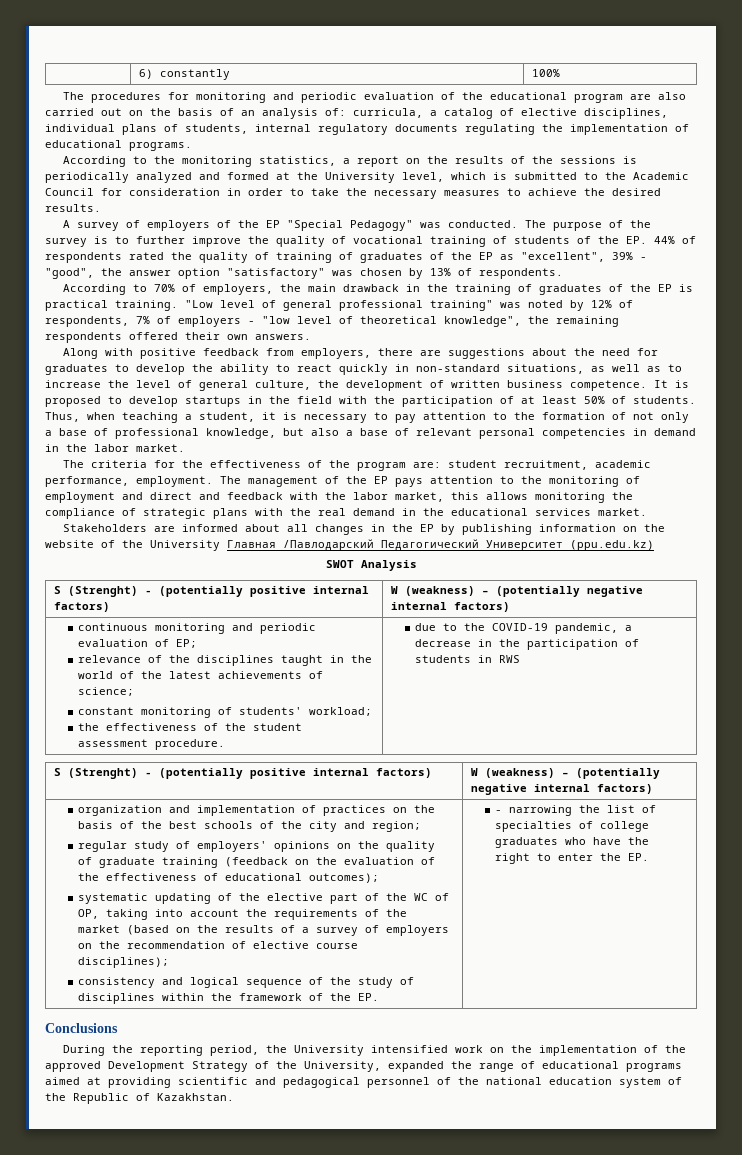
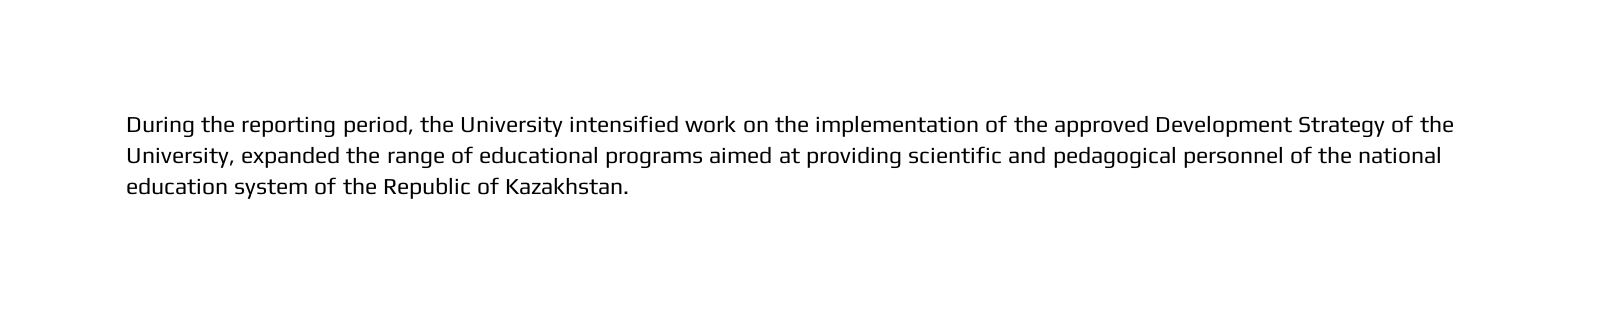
- | 6) constantly | 100%
- The procedures for monitoring and periodic evaluation of the educational program are also carried out on the basis of an analysis of: curricula, a catalog of elective disciplines, individual plans of students, internal regulatory documents regulating the implementation of educational programs.
- According to the monitoring statistics, a report on the results of the sessions is periodically analyzed and formed at the University level, which is submitted to the Academic Council for consideration in order to take the necessary measures to achieve the desired results.
- A survey of employers of the EP "Special Pedagogy" was conducted. The purpose of the survey is to further improve the quality of vocational training of students of the EP. 44% of respondents rated the quality of training of graduates of the EP as "excellent", 39% - "good", the answer option "satisfactory" was chosen by 13% of respondents.
- According to 70% of employers, the main drawback in the training of graduates of the EP is practical training. "Low level of general professional training" was noted by 12% of respondents, 7% of employers - "low level of theoretical knowledge", the remaining respondents offered their own answers.
- Along with positive feedback from employers, there are suggestions about the need for graduates to develop the ability to react quickly in non-standard situations, as well as to increase the level of general culture, the development of written business competence. It is proposed to develop startups in the field with the participation of at least 50% of students. Thus, when teaching a student, it is necessary to pay attention to the formation of not only a base of professional knowledge, but also a base of relevant personal competencies in demand in the labor market.
- The criteria for the effectiveness of the program are: student recruitment, academic performance, employment. The management of the EP pays attention to the monitoring of employment and direct and feedback with the labor market, this allows monitoring the compliance of strategic plans with the real demand in the educational services market.
- Stakeholders are informed about all changes in the EP by publishing information on the website of the University Главная /Павлодарский Педагогический Университет (ppu.edu.kz)
- SWOT Analysis
- S (Strenght) - (potentially positive internal factors) | W (weakness) – (potentially negative internal factors)
- continuous monitoring and periodic evaluation of EP;
- relevance of the disciplines taught in the world of the latest achievements of science;
- constant monitoring of students' workload;
- the effectiveness of the student assessment procedure. | due to the COVID-19 pandemic, a decrease in the participation of students in RWS
- S (Strenght) - (potentially positive internal factors) | W (weakness) – (potentially negative internal factors)
- organization and implementation of practices on the basis of the best schools of the city and region;
- regular study of employers' opinions on the quality of graduate training (feedback on the evaluation of the effectiveness of educational outcomes);
- systematic updating of the elective part of the WC of OP, taking into account the requirements of the market (based on the results of a survey of employers on the recommendation of elective course disciplines);
- consistency and logical sequence of the study of disciplines within the framework of the EP. | - narrowing the list of specialties of college graduates who have the right to enter the EP.
- Conclusions

